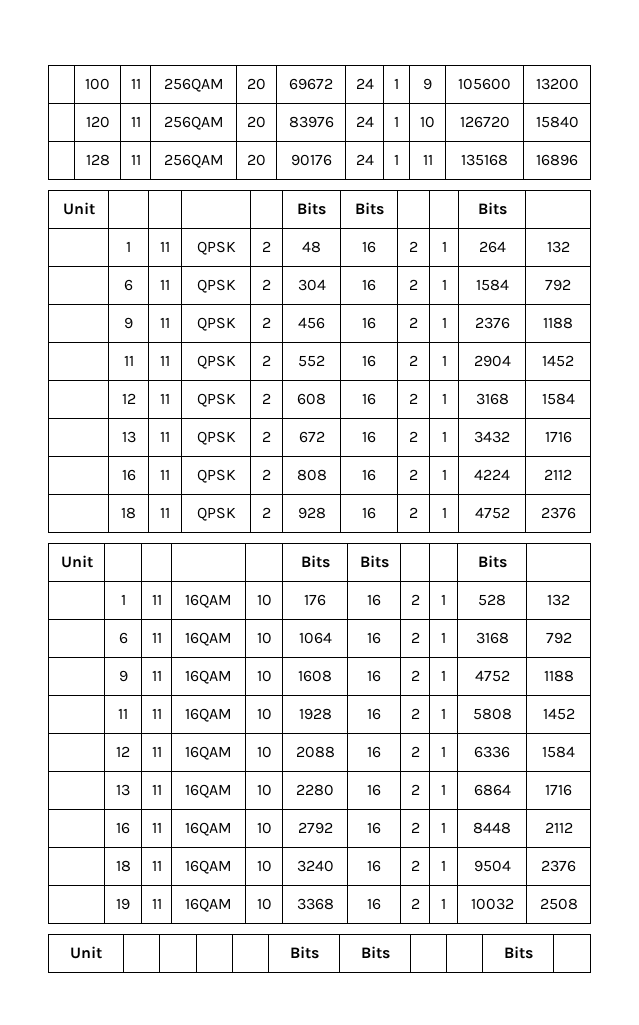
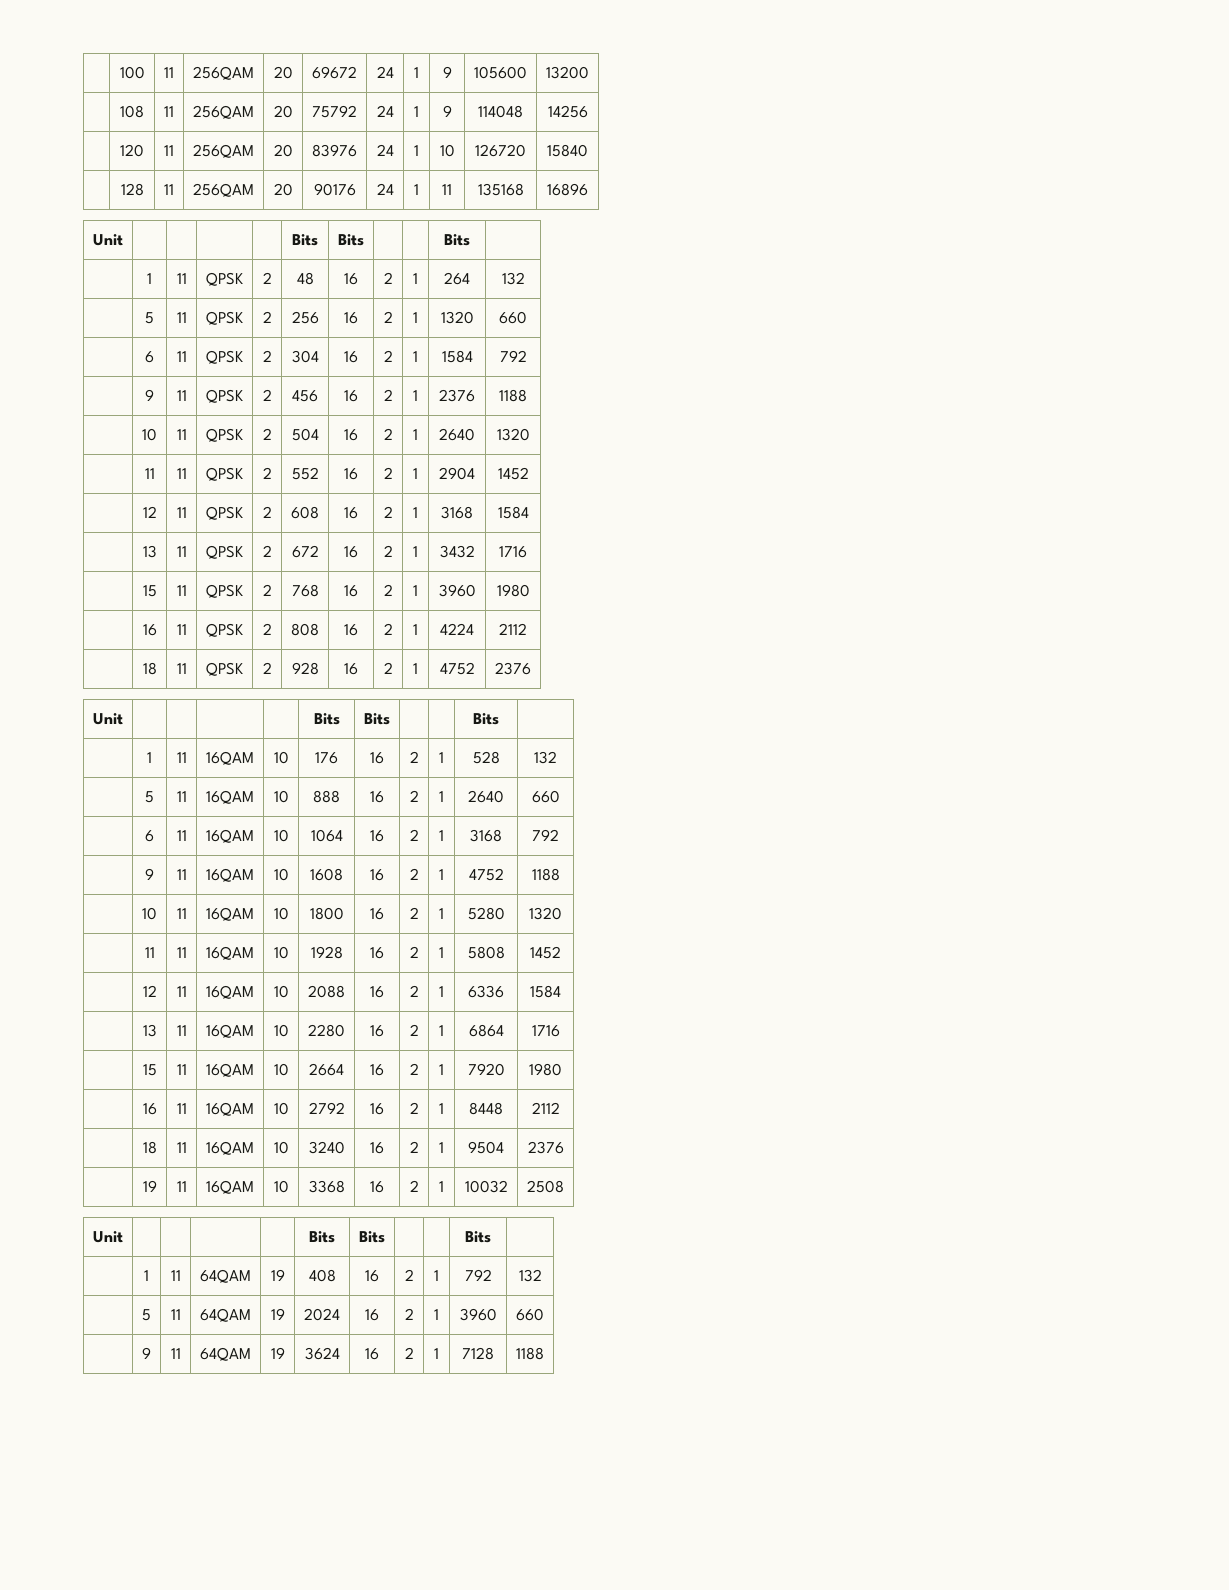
+ | 108 | 11 | 256QAM | 20 | 75792 | 24 | 1 | 9 | 114048 | 14256
+ | 5 | 11 | QPSK | 2 | 256 | 16 | 2 | 1 | 1320 | 660
+ | 10 | 11 | QPSK | 2 | 504 | 16 | 2 | 1 | 2640 | 1320
+ | 15 | 11 | QPSK | 2 | 768 | 16 | 2 | 1 | 3960 | 1980
+ | 5 | 11 | 16QAM | 10 | 888 | 16 | 2 | 1 | 2640 | 660
+ | 10 | 11 | 16QAM | 10 | 1800 | 16 | 2 | 1 | 5280 | 1320
+ | 15 | 11 | 16QAM | 10 | 2664 | 16 | 2 | 1 | 7920 | 1980
+ | 1 | 11 | 64QAM | 19 | 408 | 16 | 2 | 1 | 792 | 132
+ | 5 | 11 | 64QAM | 19 | 2024 | 16 | 2 | 1 | 3960 | 660
+ | 9 | 11 | 64QAM | 19 | 3624 | 16 | 2 | 1 | 7128 | 1188

